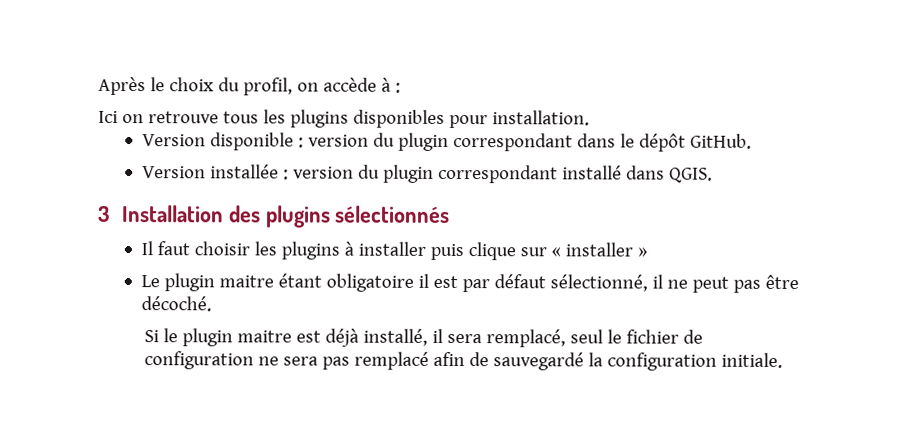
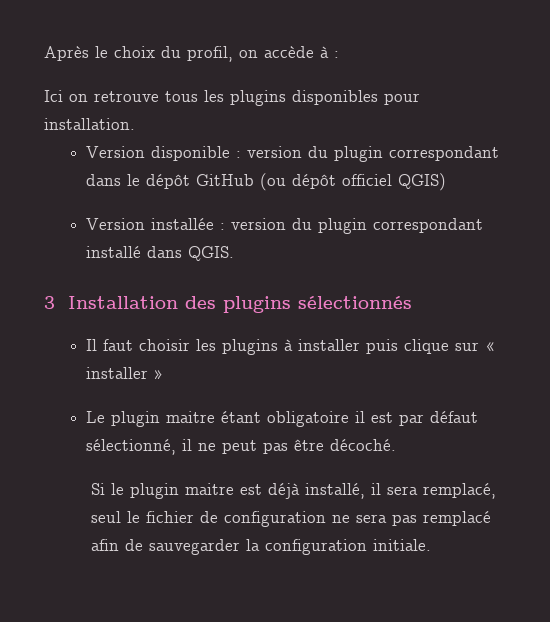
- Version disponible : version du plugin correspondant dans le dépôt GitHub.
+ Version disponible : version du plugin correspondant dans le dépôt GitHub (ou dépôt officiel QGIS)
- Si le plugin maitre est déjà installé, il sera remplacé, seul le fichier de configuration ne sera pas remplacé afin de sauvegardé la configuration initiale.
+ Si le plugin maitre est déjà installé, il sera remplacé, seul le fichier de configuration ne sera pas remplacé afin de sauvegarder la configuration initiale.

